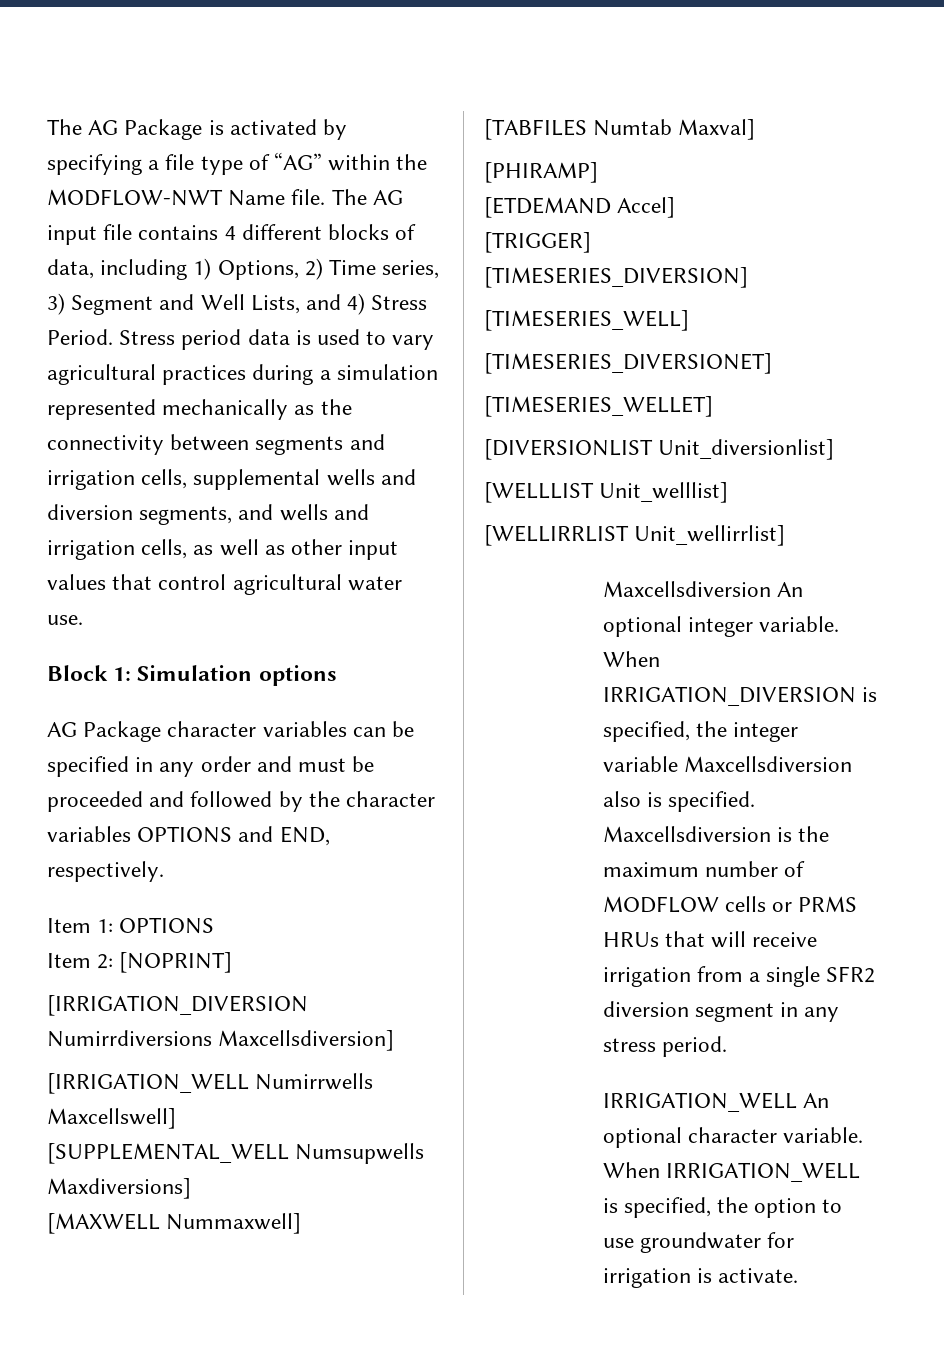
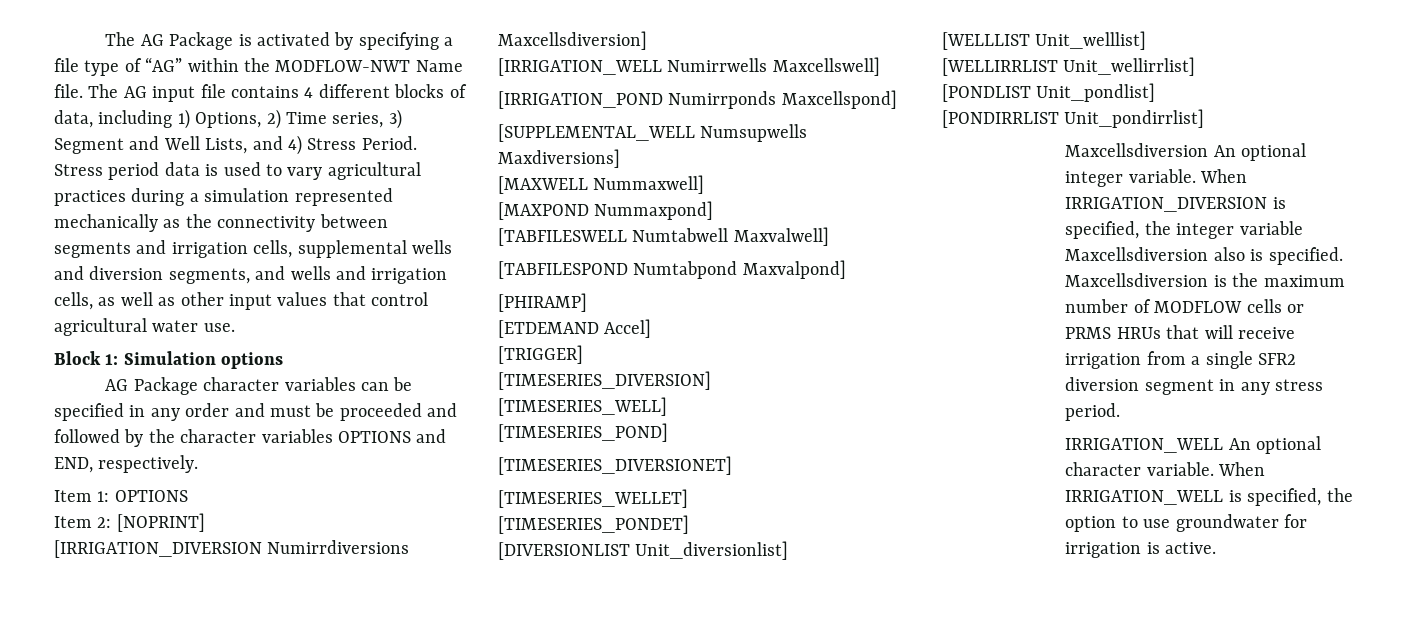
+ [IRRIGATION_POND Numirrponds Maxcellspond]
- [TABFILES Numtab Maxval]
+ [MAXPOND Nummaxpond]
+ [TABFILESWELL Numtabwell Maxvalwell]
+ [TABFILESPOND Numtabpond Maxvalpond]
+ [TIMESERIES_POND]
+ [TIMESERIES_PONDET]
+ [PONDLIST Unit_pondlist]
+ [PONDIRRLIST Unit_pondirrlist]
- When IRRIGATION_WELL is specified, the option to use groundwater for irrigation is activate.
+ When IRRIGATION_WELL is specified, the option to use groundwater for irrigation is active.

